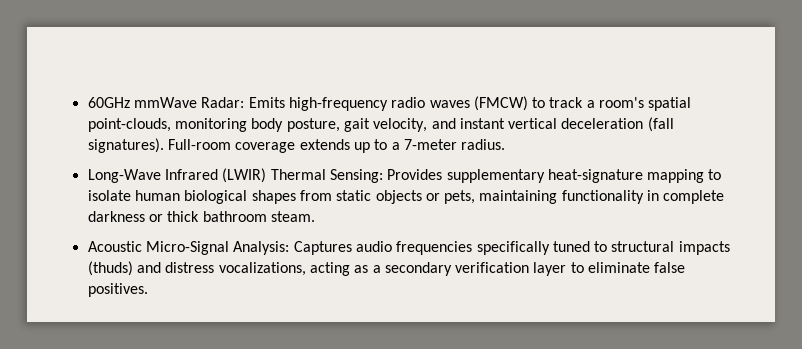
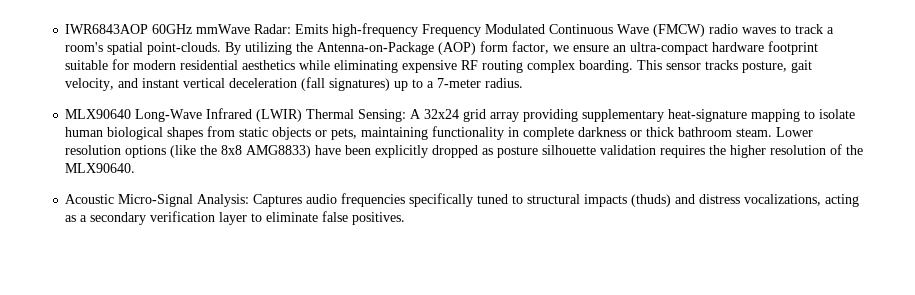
- 60GHz mmWave Radar: Emits high-frequency radio waves (FMCW) to track a room's spatial point-clouds, monitoring body posture, gait velocity, and instant vertical deceleration (fall signatures). Full-room coverage extends up to a 7-meter radius.
+ IWR6843AOP 60GHz mmWave Radar: Emits high-frequency Frequency Modulated Continuous Wave (FMCW) radio waves to track a room's spatial point-clouds. By utilizing the Antenna-on-Package (AOP) form factor, we ensure an ultra-compact hardware footprint suitable for modern residential aesthetics while eliminating expensive RF routing complex boarding. This sensor tracks posture, gait velocity, and instant vertical deceleration (fall signatures) up to a 7-meter radius.
- Long-Wave Infrared (LWIR) Thermal Sensing: Provides supplementary heat-signature mapping to isolate human biological shapes from static objects or pets, maintaining functionality in complete darkness or thick bathroom steam.
+ MLX90640 Long-Wave Infrared (LWIR) Thermal Sensing: A 32x24 grid array providing supplementary heat-signature mapping to isolate human biological shapes from static objects or pets, maintaining functionality in complete darkness or thick bathroom steam. Lower resolution options (like the 8x8 AMG8833) have been explicitly dropped as posture silhouette validation requires the higher resolution of the MLX90640.

